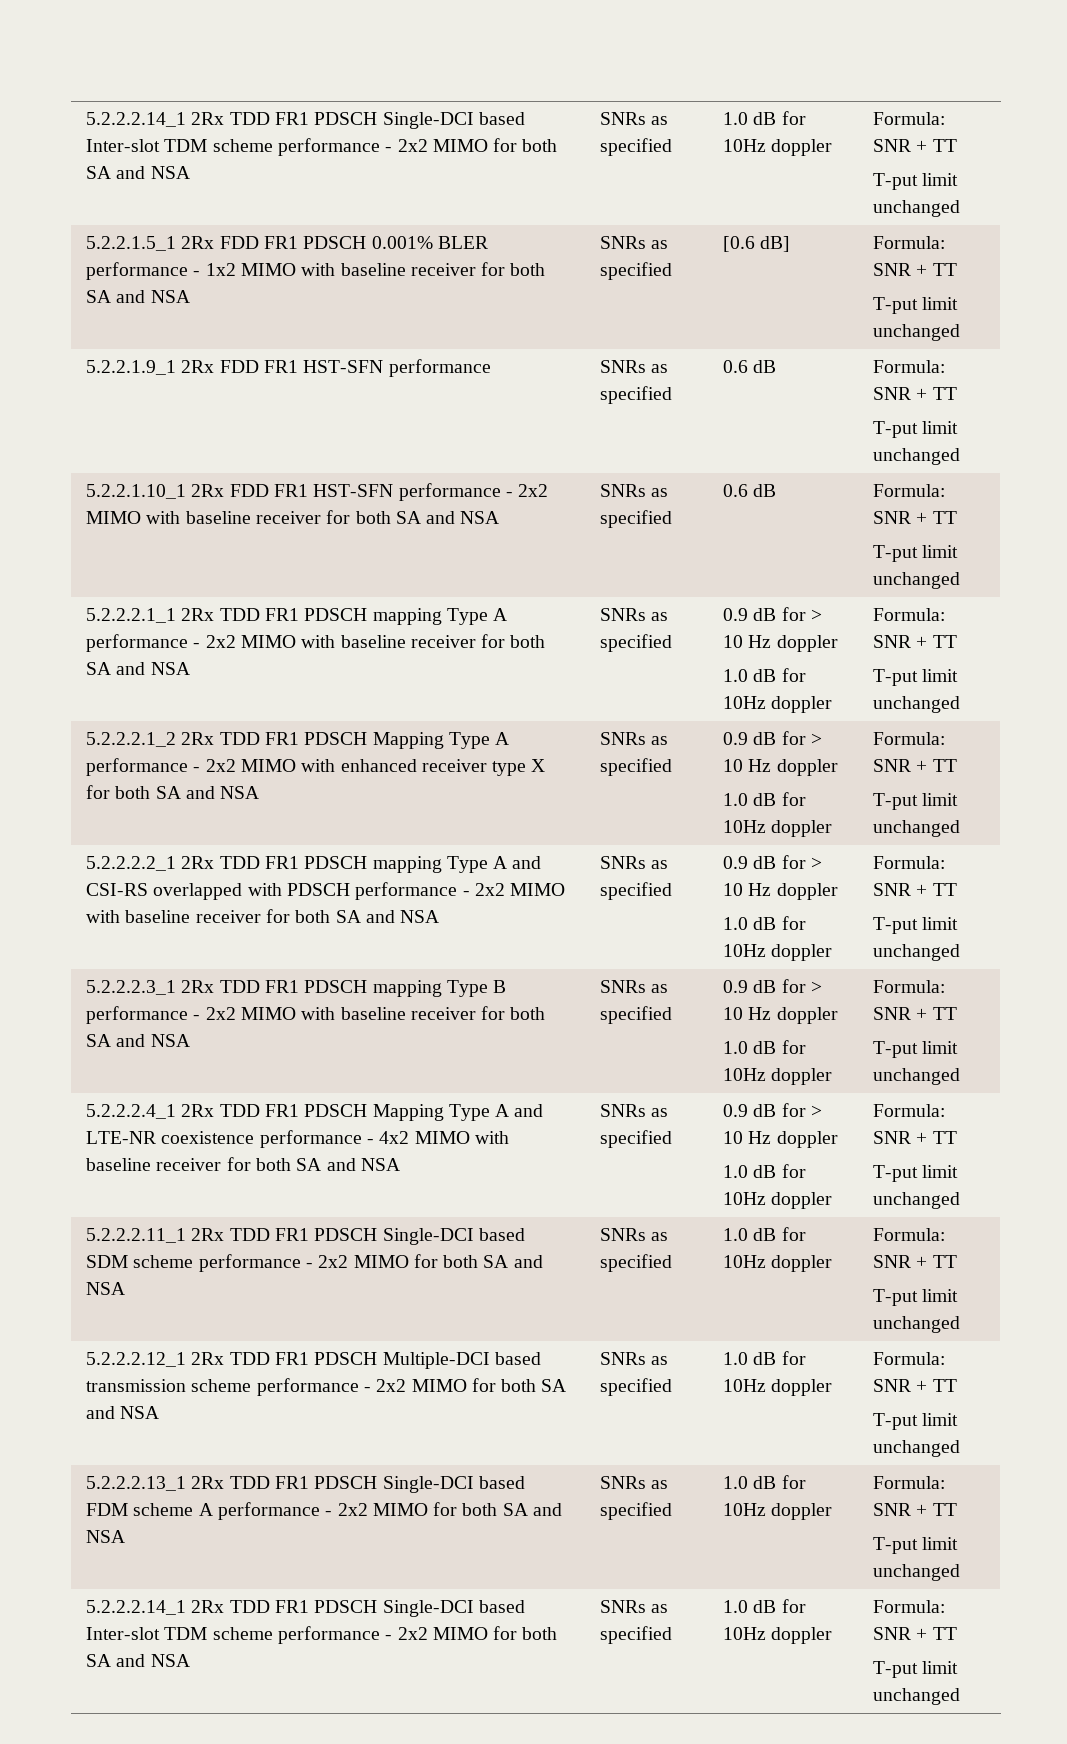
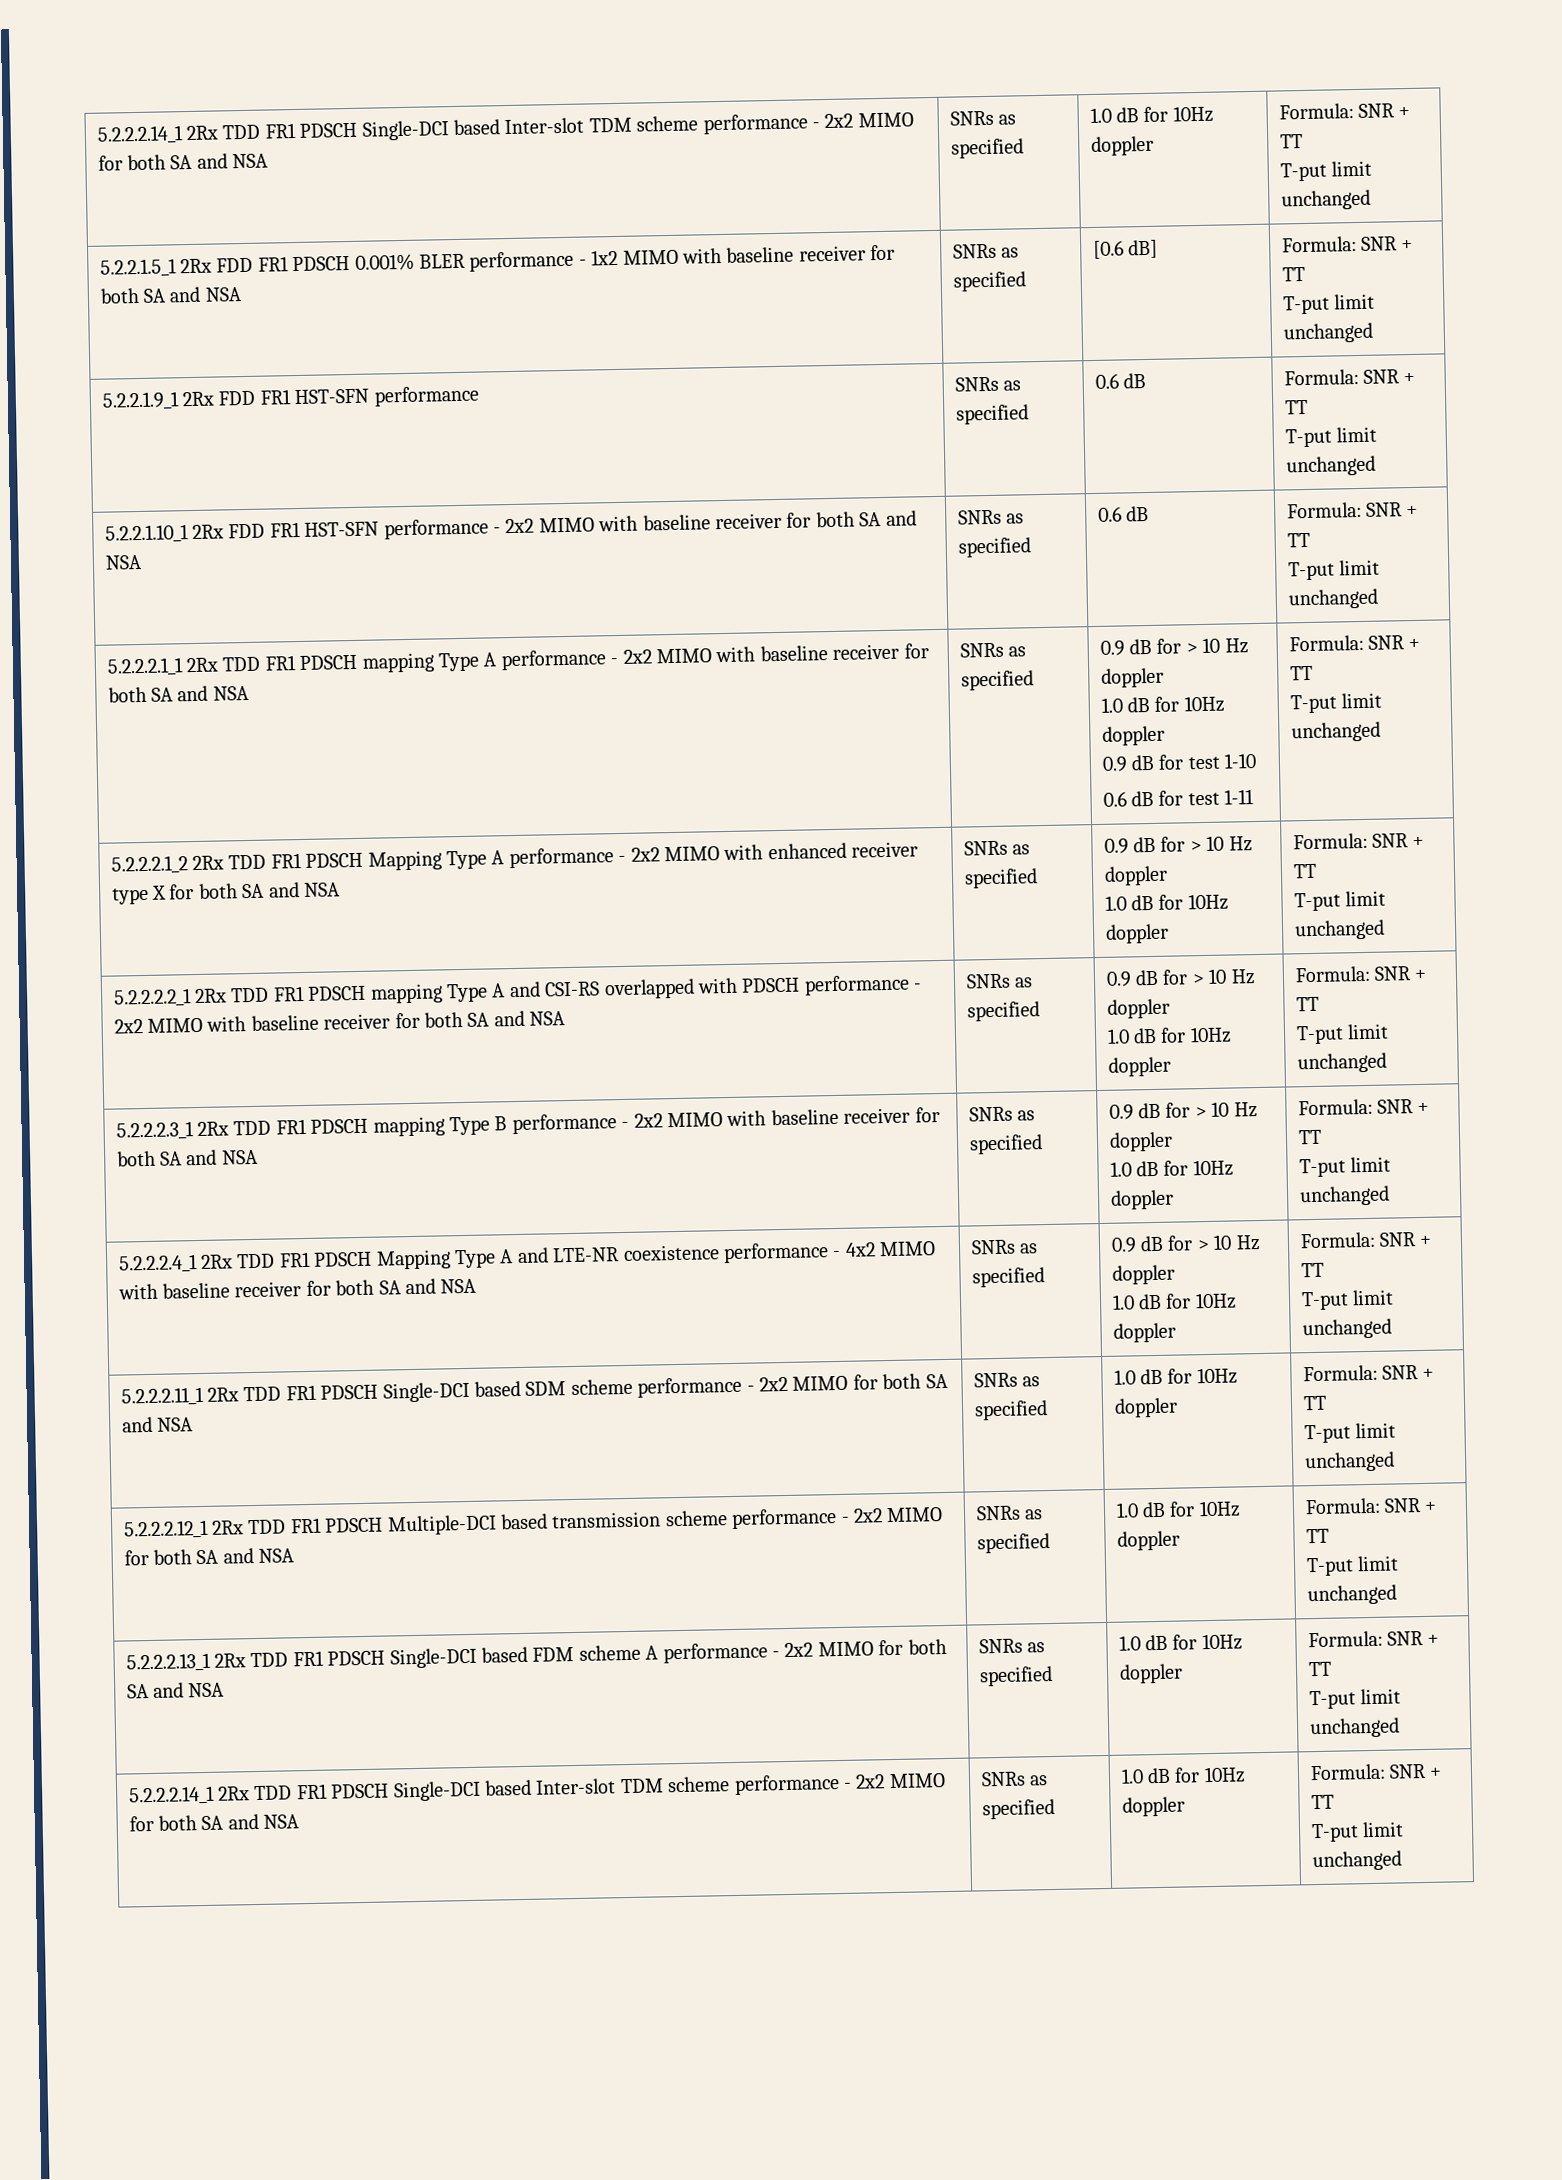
+ 0.9 dB for test 1-10
+ 0.6 dB for test 1-11

